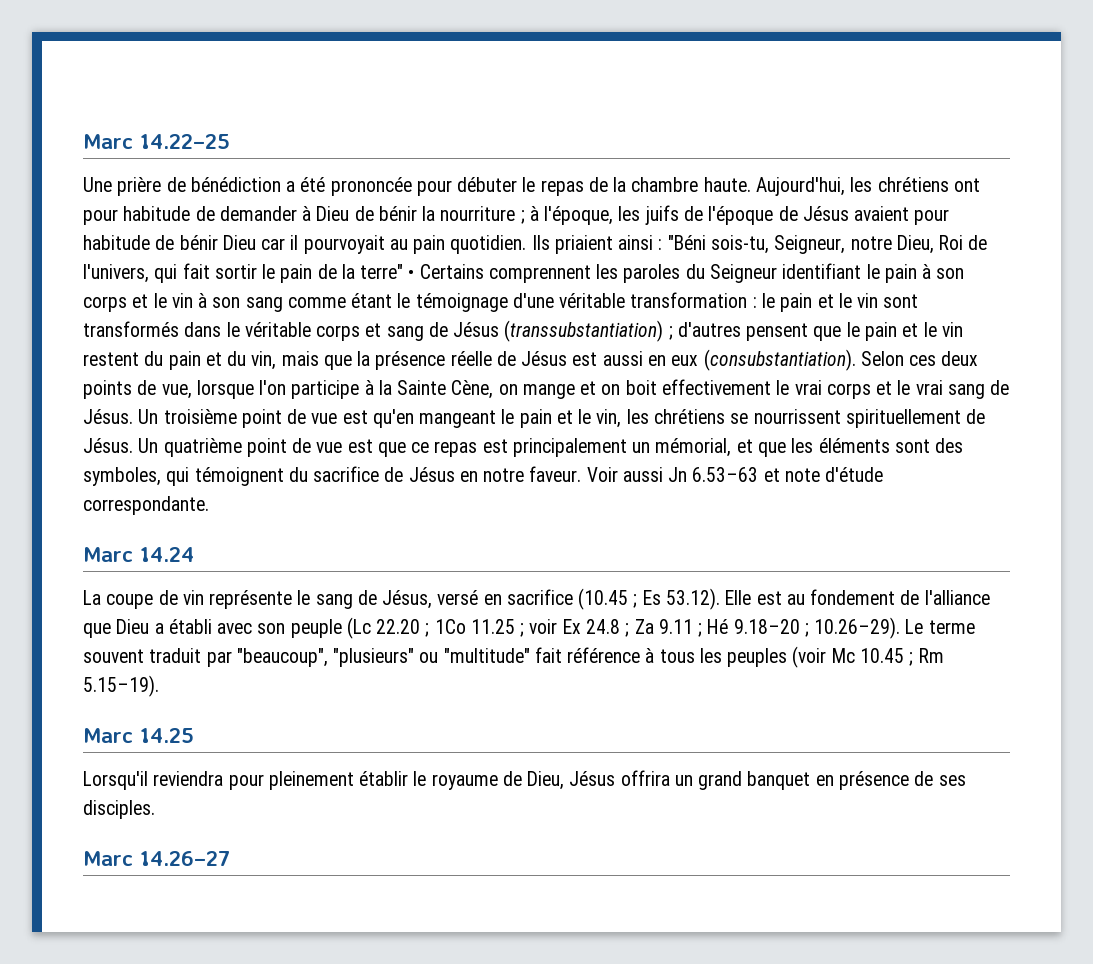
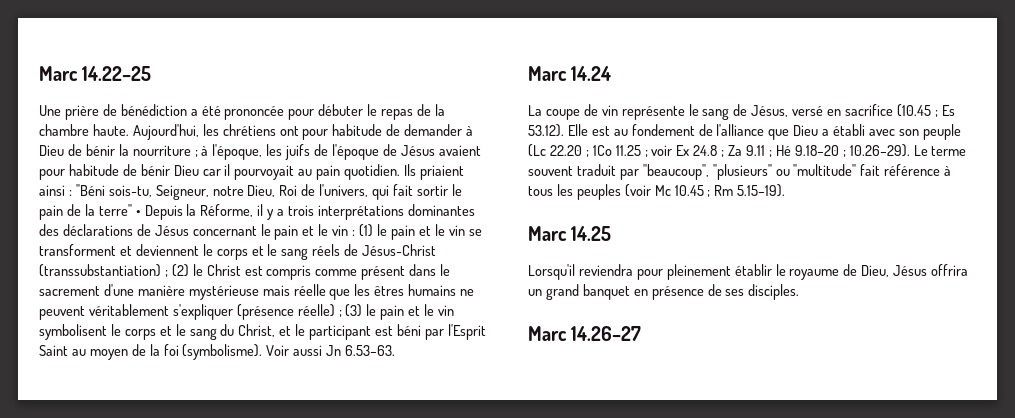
- Ils priaient ainsi : "Béni sois-tu, Seigneur, notre Dieu, Roi de l'univers, qui fait sortir le pain de la terre" • Certains comprennent les paroles du Seigneur identifiant le pain à son corps et le vin à son sang comme étant le témoignage d'une véritable transformation : le pain et le vin sont transformés dans le véritable corps et sang de Jésus (transsubstantiation) ; d'autres pensent que le pain et le vin restent du pain et du vin, mais que la présence réelle de Jésus est aussi en eux (consubstantiation). Selon ces deux points de vue, lorsque l'on participe à la Sainte Cène, on mange et on boit effectivement le vrai corps et le vrai sang de Jésus. Un troisième point de vue est qu'en mangeant le pain et le vin, les chrétiens se nourrissent spirituellement de Jésus. Un quatrième point de vue est que ce repas est principalement un mémorial, et que les éléments sont des symboles, qui témoignent du sacrifice de Jésus en notre faveur. Voir aussi Jn 6.53–63 et note d'étude correspondante.
+ Ils priaient ainsi : "Béni sois-tu, Seigneur, notre Dieu, Roi de l'univers, qui fait sortir le pain de la terre" • Depuis la Réforme, il y a trois interprétations dominantes des déclarations de Jésus concernant le pain et le vin : (1) le pain et le vin se transforment et deviennent le corps et le sang réels de Jésus-Christ (transsubstantiation) ; (2) le Christ est compris comme présent dans le sacrement d'une manière mystérieuse mais réelle que les êtres humains ne peuvent véritablement s'expliquer (présence réelle) ; (3) le pain et le vin symbolisent le corps et le sang du Christ, et le participant est béni par l'Esprit Saint au moyen de la foi (symbolisme). Voir aussi Jn 6.53–63.

